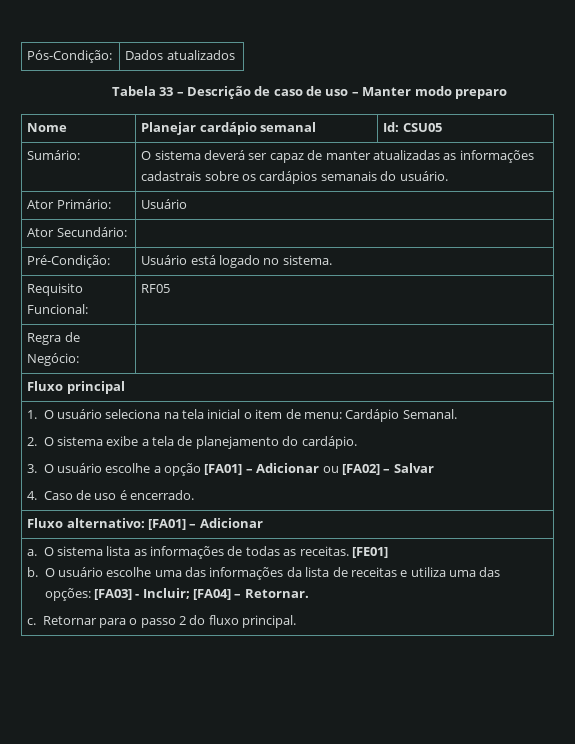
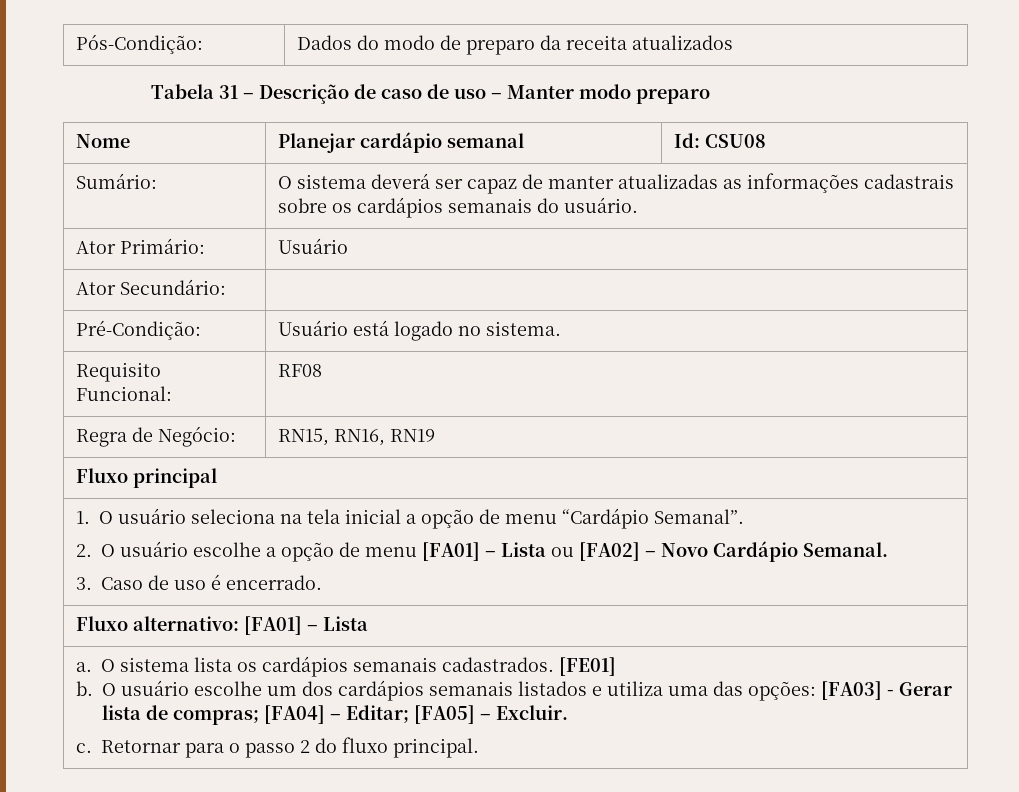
- Pós-Condição: | Dados atualizados
+ Pós-Condição: | Dados do modo de preparo da receita atualizados
- Tabela 33 – Descrição de caso de uso – Manter modo preparo
+ Tabela 31 – Descrição de caso de uso – Manter modo preparo
- Nome | Planejar cardápio semanal | Id: CSU05
+ Nome | Planejar cardápio semanal | Id: CSU08
- Requisito Funcional: | RF05
+ Requisito Funcional: | RF08
- Regra de Negócio: |
+ Regra de Negócio: | RN15, RN16, RN19
- 1. O usuário seleciona na tela inicial o item de menu: Cardápio Semanal.
- 2. O sistema exibe a tela de planejamento do cardápio.
- 3. O usuário escolhe a opção [FA01] – Adicionar ou [FA02] – Salvar
- 4. Caso de uso é encerrado.
+ 1. O usuário seleciona na tela inicial a opção de menu “Cardápio Semanal”.
+ 2. O usuário escolhe a opção de menu [FA01] – Lista ou [FA02] – Novo Cardápio Semanal.
+ 3. Caso de uso é encerrado.
- Fluxo alternativo: [FA01] – Adicionar
+ Fluxo alternativo: [FA01] – Lista
- O sistema lista as informações de todas as receitas.
+ O sistema lista os cardápios semanais cadastrados.
- O usuário escolhe uma das informações da lista de receitas e utiliza uma das opções: [FA03] - Incluir; [FA04] – Retornar.
+ O usuário escolhe um dos cardápios semanais listados e utiliza uma das opções: [FA03] - Gerar lista de compras; [FA04] – Editar; [FA05] – Excluir.

